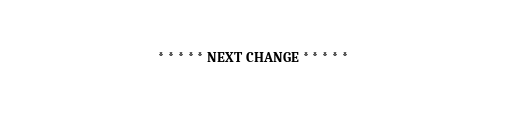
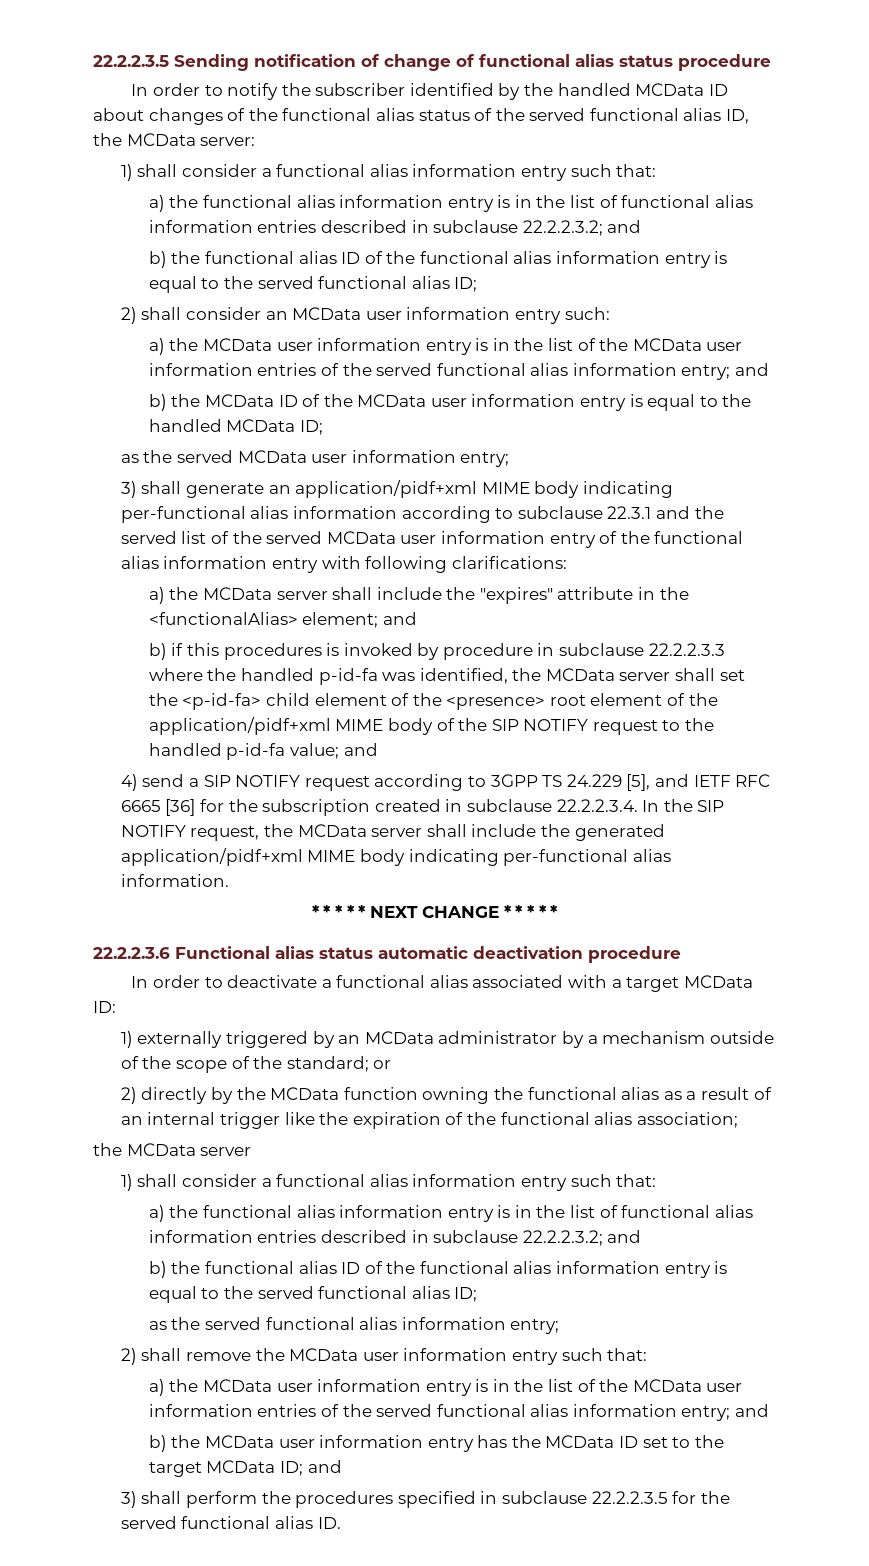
+ 22.2.2.3.5 Sending notification of change of functional alias status procedure
+ In order to notify the subscriber identified by the handled MCData ID about changes of the functional alias status of the served functional alias ID, the MCData server:
+ 1) shall consider a functional alias information entry such that:
+ a) the functional alias information entry is in the list of functional alias information entries described in subclause 22.2.2.3.2; and
+ b) the functional alias ID of the functional alias information entry is equal to the served functional alias ID;
+ 2) shall consider an MCData user information entry such:
+ a) the MCData user information entry is in the list of the MCData user information entries of the served functional alias information entry; and
+ b) the MCData ID of the MCData user information entry is equal to the handled MCData ID;
+ as the served MCData user information entry;
+ 3) shall generate an application/pidf+xml MIME body indicating per-functional alias information according to subclause 22.3.1 and the served list of the served MCData user information entry of the functional alias information entry with following clarifications:
+ a) the MCData server shall include the "expires" attribute in the <functionalAlias> element; and
+ b) if this procedures is invoked by procedure in subclause 22.2.2.3.3 where the handled p-id-fa was identified, the MCData server shall set the <p-id-fa> child element of the <presence> root element of the application/pidf+xml MIME body of the SIP NOTIFY request to the handled p-id-fa value; and
+ 4) send a SIP NOTIFY request according to 3GPP TS 24.229 [5], and IETF RFC 6665 [36] for the subscription created in subclause 22.2.2.3.4. In the SIP NOTIFY request, the MCData server shall include the generated application/pidf+xml MIME body indicating per-functional alias information.
+ 22.2.2.3.6 Functional alias status automatic deactivation procedure
+ In order to deactivate a functional alias associated with a target MCData ID:
+ 1) externally triggered by an MCData administrator by a mechanism outside of the scope of the standard; or
+ 2) directly by the MCData function owning the functional alias as a result of an internal trigger like the expiration of the functional alias association;
+ the MCData server
+ 1) shall consider a functional alias information entry such that:
+ a) the functional alias information entry is in the list of functional alias information entries described in subclause 22.2.2.3.2; and
+ b) the functional alias ID of the functional alias information entry is equal to the served functional alias ID;
+ as the served functional alias information entry;
+ 2) shall remove the MCData user information entry such that:
+ a) the MCData user information entry is in the list of the MCData user information entries of the served functional alias information entry; and
+ b) the MCData user information entry has the MCData ID set to the target MCData ID; and
+ 3) shall perform the procedures specified in subclause 22.2.2.3.5 for the served functional alias ID.

